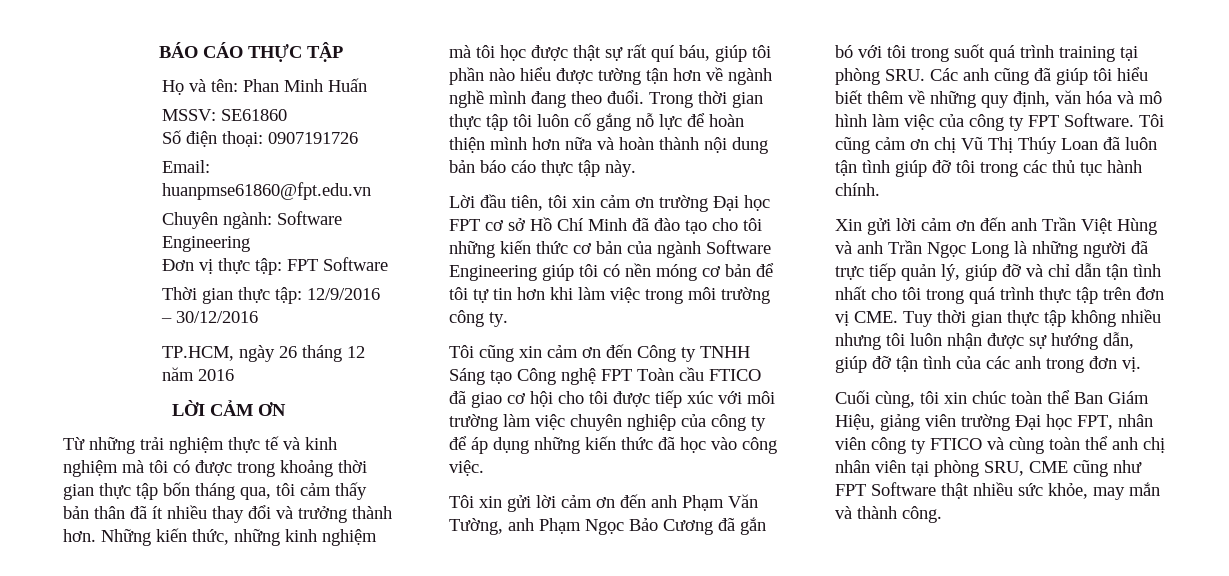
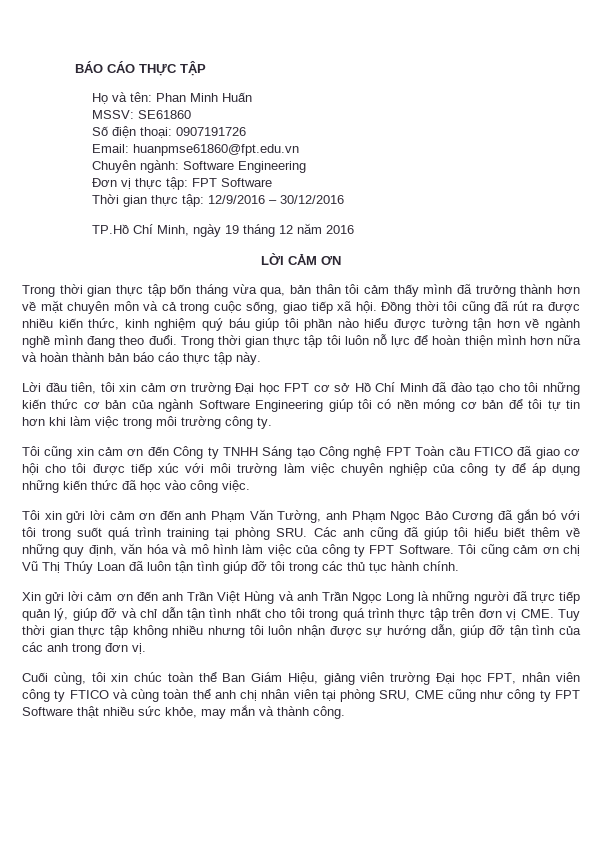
- TP.HCM, ngày 26 tháng 12 năm 2016
+ TP.Hồ Chí Minh, ngày 19 tháng 12 năm 2016
- Từ những trải nghiệm thực tế và kinh nghiệm mà tôi có được trong khoảng thời gian thực tập bốn tháng qua, tôi cảm thấy bản thân đã ít nhiều thay đổi và trưởng thành hơn. Những kiến thức, những kinh nghiệm mà tôi học được thật sự rất quí báu, giúp tôi phần nào hiểu được tường tận hơn về ngành nghề mình đang theo đuổi.
+ Trong thời gian thực tập bốn tháng vừa qua, bản thân tôi cảm thấy mình đã trưởng thành hơn về mặt chuyên môn và cả trong cuộc sống, giao tiếp xã hội. Đồng thời tôi cũng đã rút ra được nhiều kiến thức, kinh nghiệm quý báu giúp tôi phần nào hiểu được tường tận hơn về ngành nghề mình đang theo đuổi.
- Trong thời gian thực tập tôi luôn cố gắng nỗ lực để hoàn thiện mình hơn nữa và hoàn thành nội dung bản báo cáo thực tập này.
+ Trong thời gian thực tập tôi luôn nỗ lực để hoàn thiện mình hơn nữa và hoàn thành bản báo cáo thực tập này.
- Cuối cùng, tôi xin chúc toàn thể Ban Giám Hiệu, giảng viên trường Đại học FPT, nhân viên công ty FTICO và cùng toàn thể anh chị nhân viên tại phòng SRU, CME cũng như FPT Software thật nhiều sức khỏe, may mắn và thành công.
+ Cuối cùng, tôi xin chúc toàn thể Ban Giám Hiệu, giảng viên trường Đại học FPT, nhân viên công ty FTICO và cùng toàn thể anh chị nhân viên tại phòng SRU, CME cũng như công ty FPT Software thật nhiều sức khỏe, may mắn và thành công.

